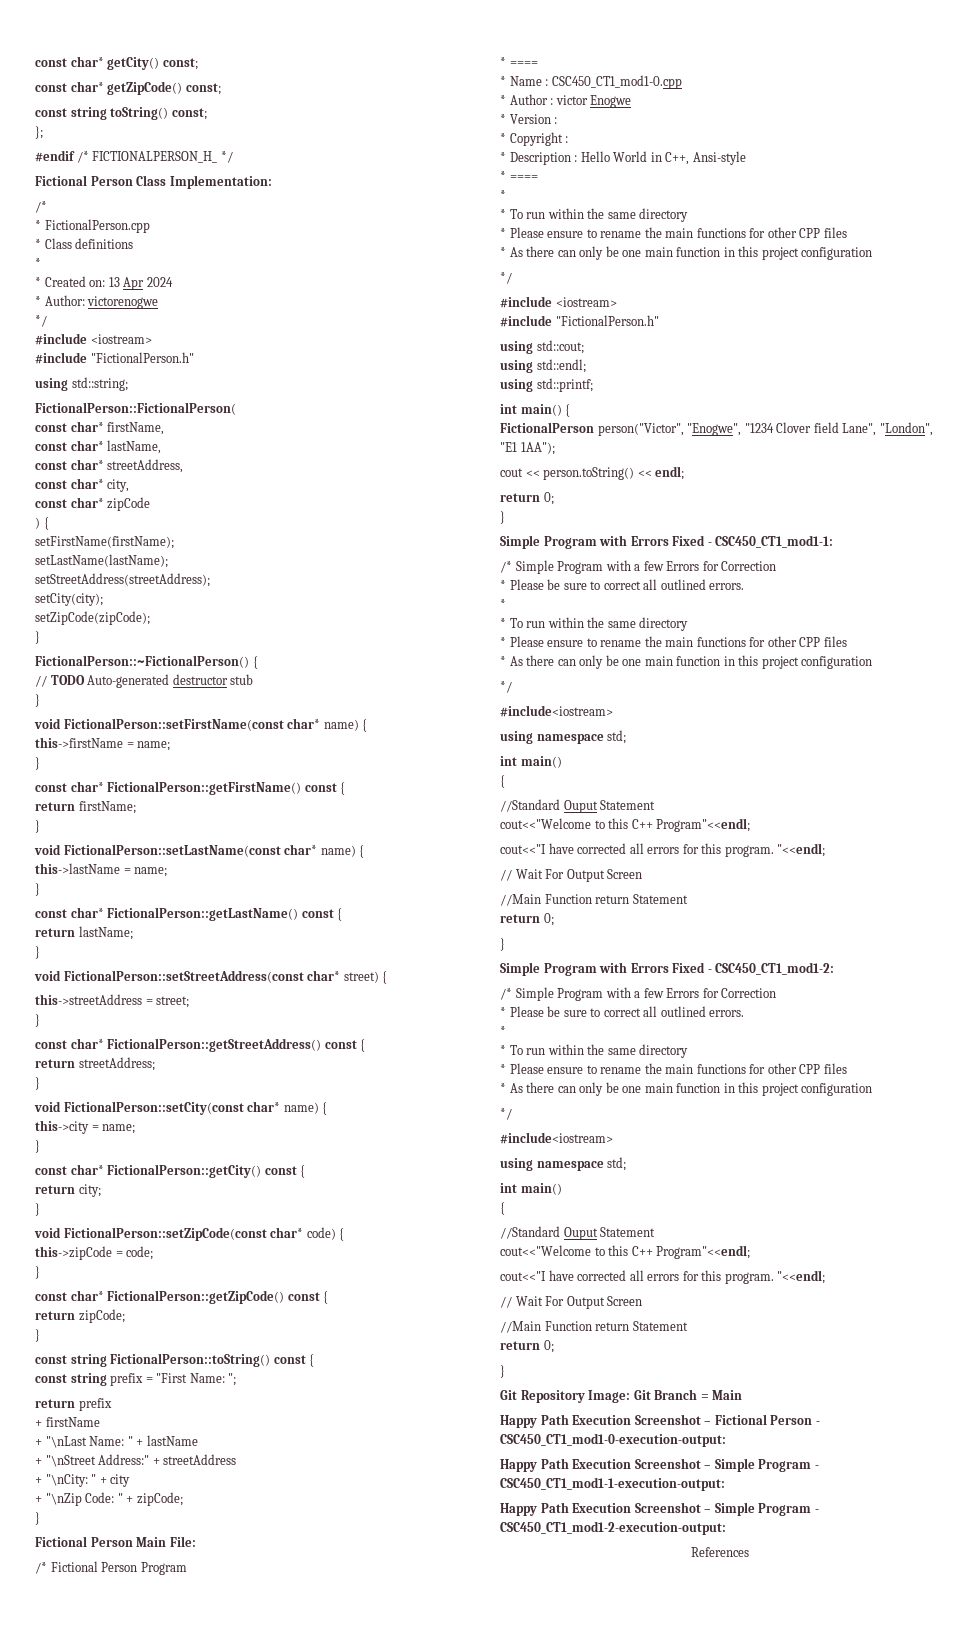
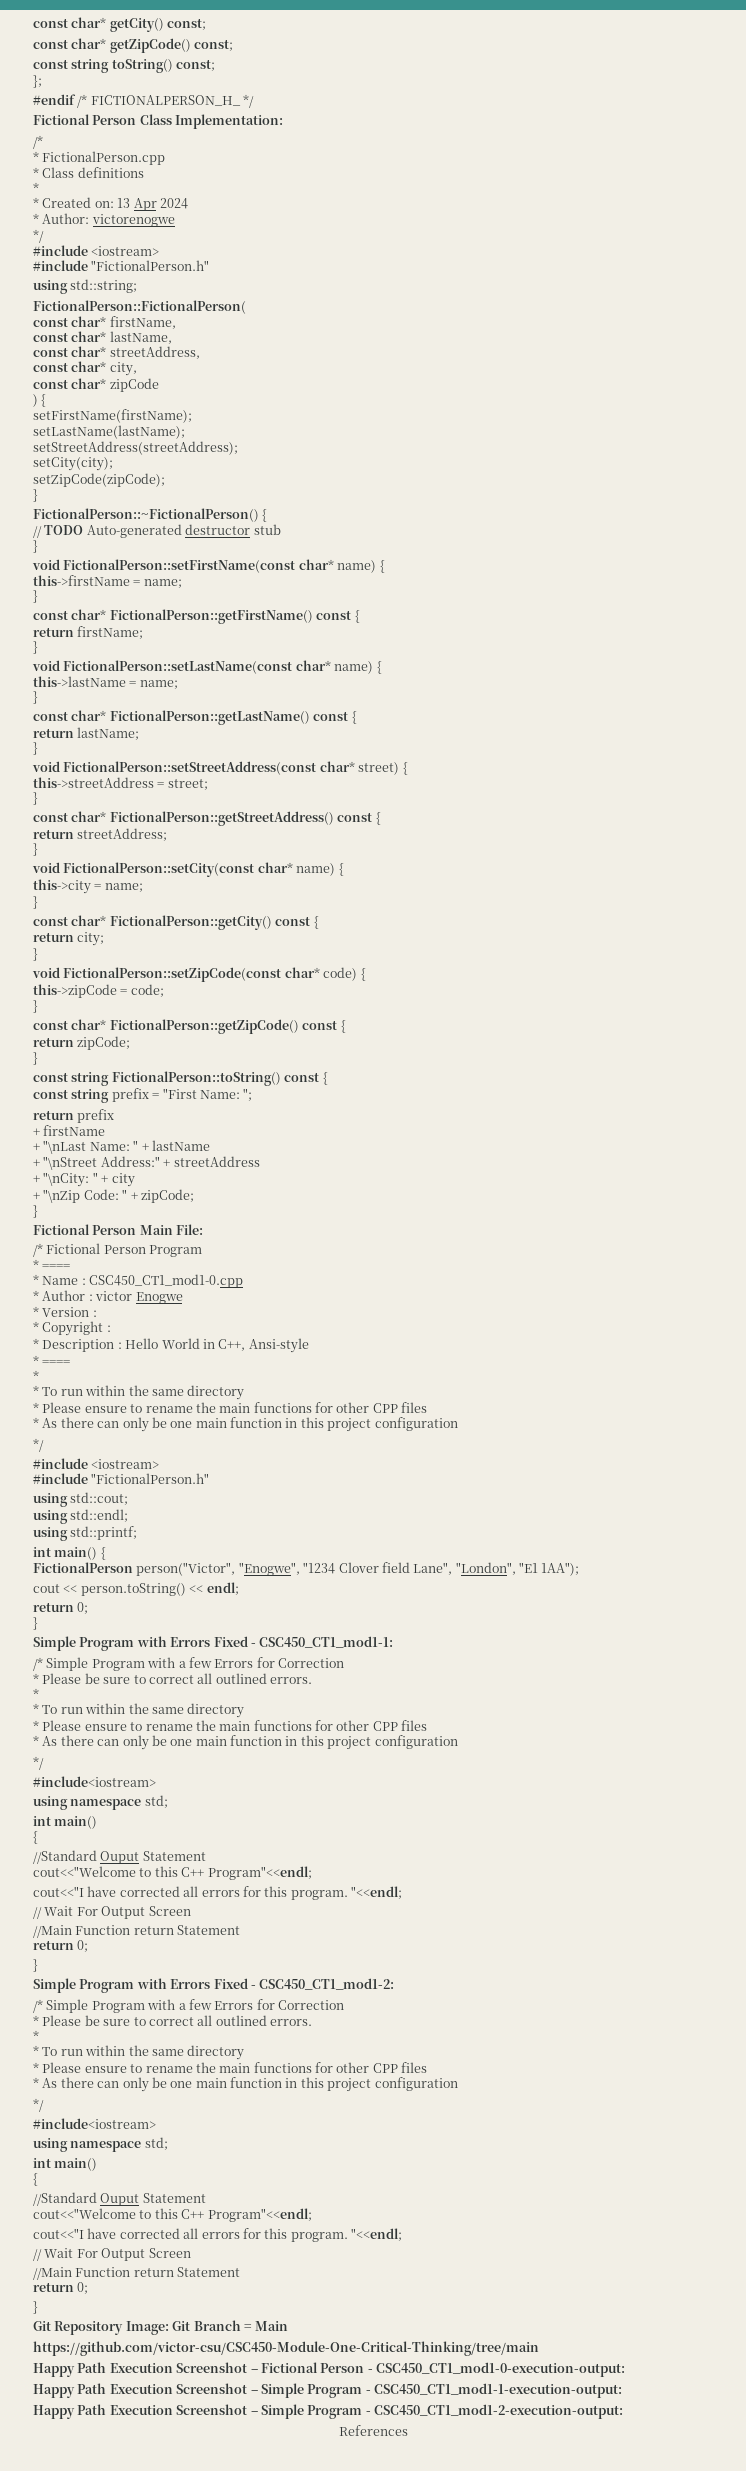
+ https://github.com/victor-csu/CSC450-Module-One-Critical-Thinking/tree/main

